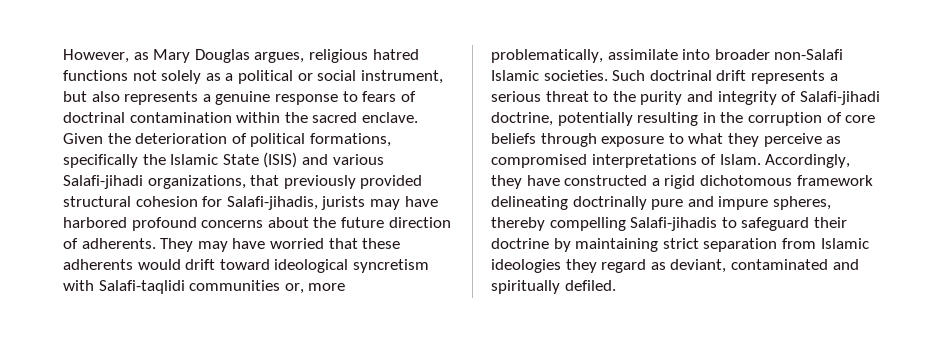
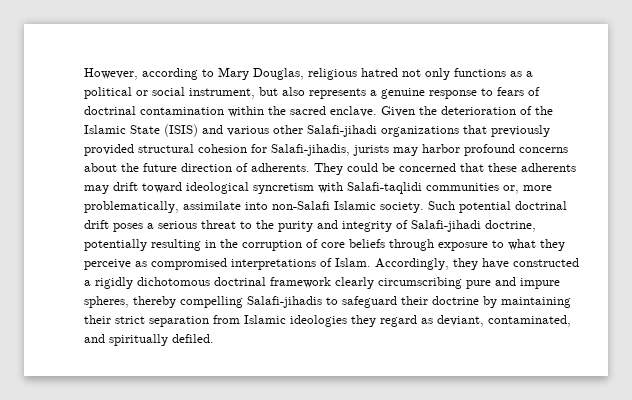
- However, as Mary Douglas argues, religious hatred functions not solely as a political or social instrument, but also represents a genuine response to fears of doctrinal contamination within the sacred enclave.
+ However, according to Mary Douglas, religious hatred not only functions as a political or social instrument, but also represents a genuine response to fears of doctrinal contamination within the sacred enclave.
- Given the deterioration of political formations, specifically the Islamic State (ISIS) and various Salafi-jihadi organizations, that previously provided structural cohesion for Salafi-jihadis, jurists may have harbored profound concerns about the future direction of adherents.
+ Given the deterioration of the Islamic State (ISIS) and various other Salafi-jihadi organizations that previously provided structural cohesion for Salafi-jihadis, jurists may harbor profound concerns about the future direction of adherents.
- They may have worried that these adherents would drift toward ideological syncretism with Salafi-taqlidi communities or, more problematically, assimilate into broader non-Salafi Islamic societies. Such doctrinal drift represents a serious threat to the purity and integrity of Salafi-jihadi doctrine, potentially resulting in the corruption of core beliefs through exposure to what they perceive as compromised interpretations of Islam.
+ They could be concerned that these adherents may drift toward ideological syncretism with Salafi-taqlidi communities or, more problematically, assimilate into non-Salafi Islamic society. Such potential doctrinal drift poses a serious threat to the purity and integrity of Salafi-jihadi doctrine, potentially resulting in the corruption of core beliefs through exposure to what they perceive as compromised interpretations of Islam.
- Accordingly, they have constructed a rigid dichotomous framework delineating doctrinally pure and impure spheres, thereby compelling Salafi-jihadis to safeguard their doctrine by maintaining strict separation from Islamic ideologies they regard as deviant, contaminated and spiritually defiled.
+ Accordingly, they have constructed a rigidly dichotomous doctrinal framework clearly circumscribing pure and impure spheres, thereby compelling Salafi-jihadis to safeguard their doctrine by maintaining their strict separation from Islamic ideologies they regard as deviant, contaminated, and spiritually defiled.

